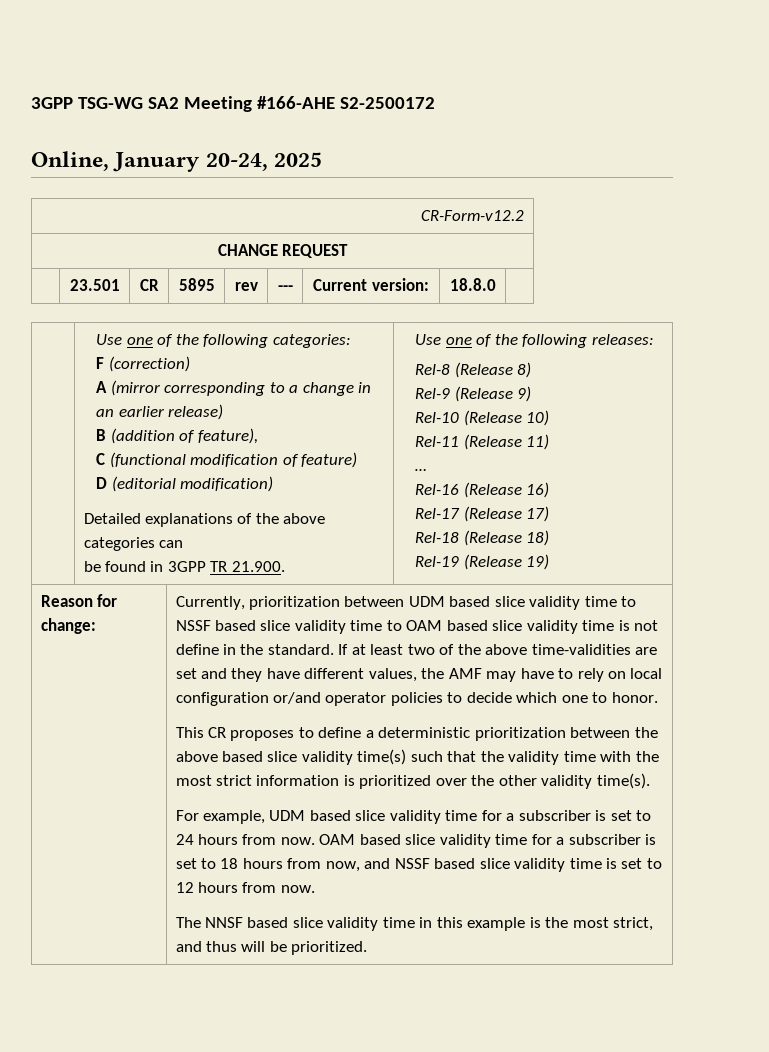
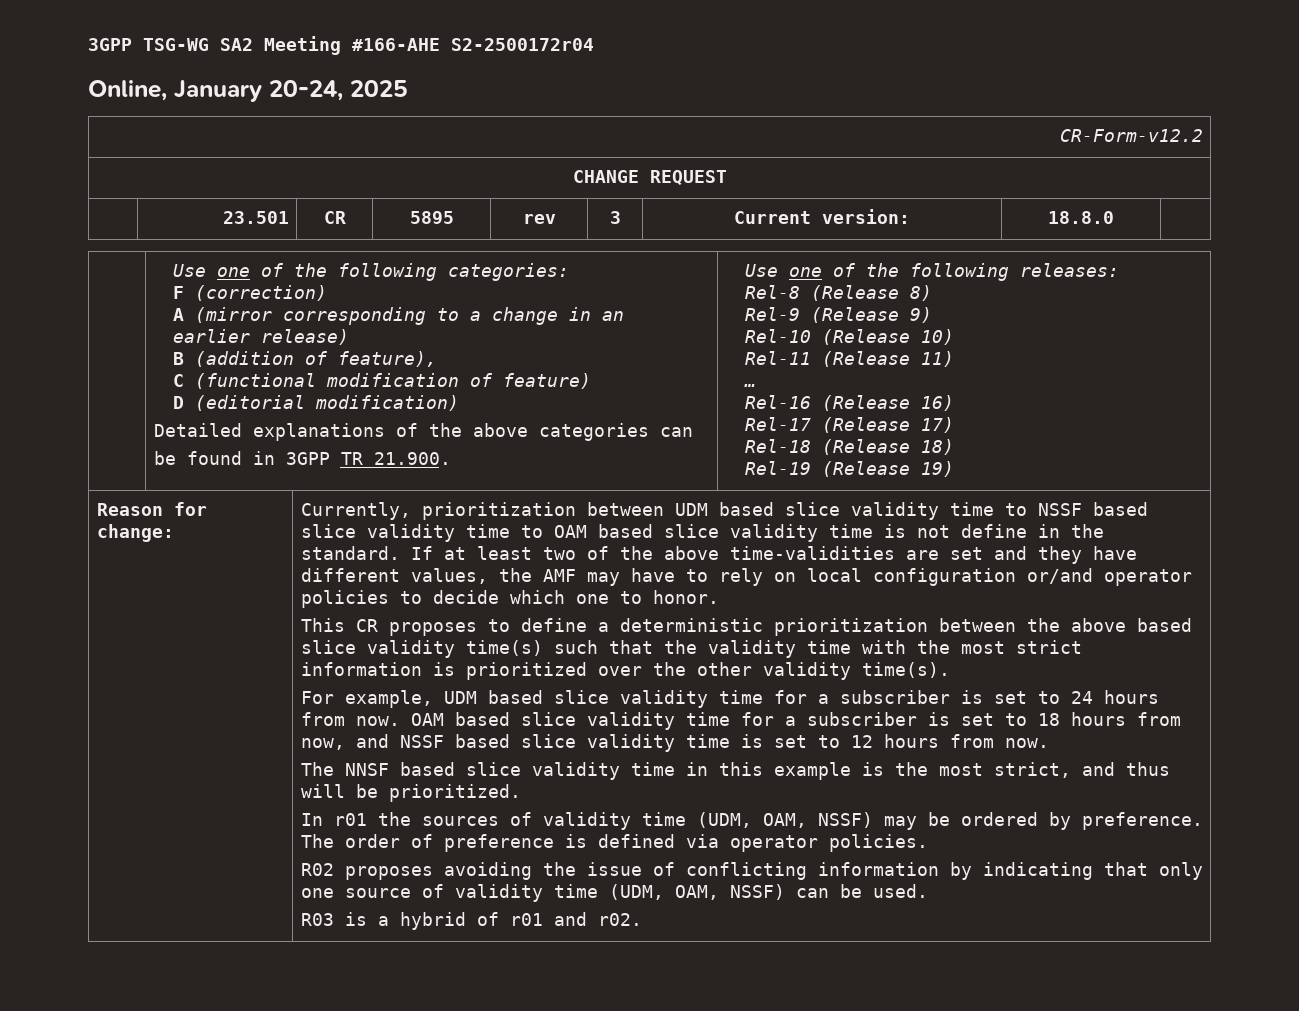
- 3GPP TSG-WG SA2 Meeting #166-AHE S2-2500172
+ 3GPP TSG-WG SA2 Meeting #166-AHE S2-2500172r04
- | 23.501 | CR | 5895 | rev | --- | Current version: | 18.8.0 |
+ | 23.501 | CR | 5895 | rev | 3 | Current version: | 18.8.0 |
+ In r01 the sources of validity time (UDM, OAM, NSSF) may be ordered by preference. The order of preference is defined via operator policies.
+ R02 proposes avoiding the issue of conflicting information by indicating that only one source of validity time (UDM, OAM, NSSF) can be used.
+ R03 is a hybrid of r01 and r02.

